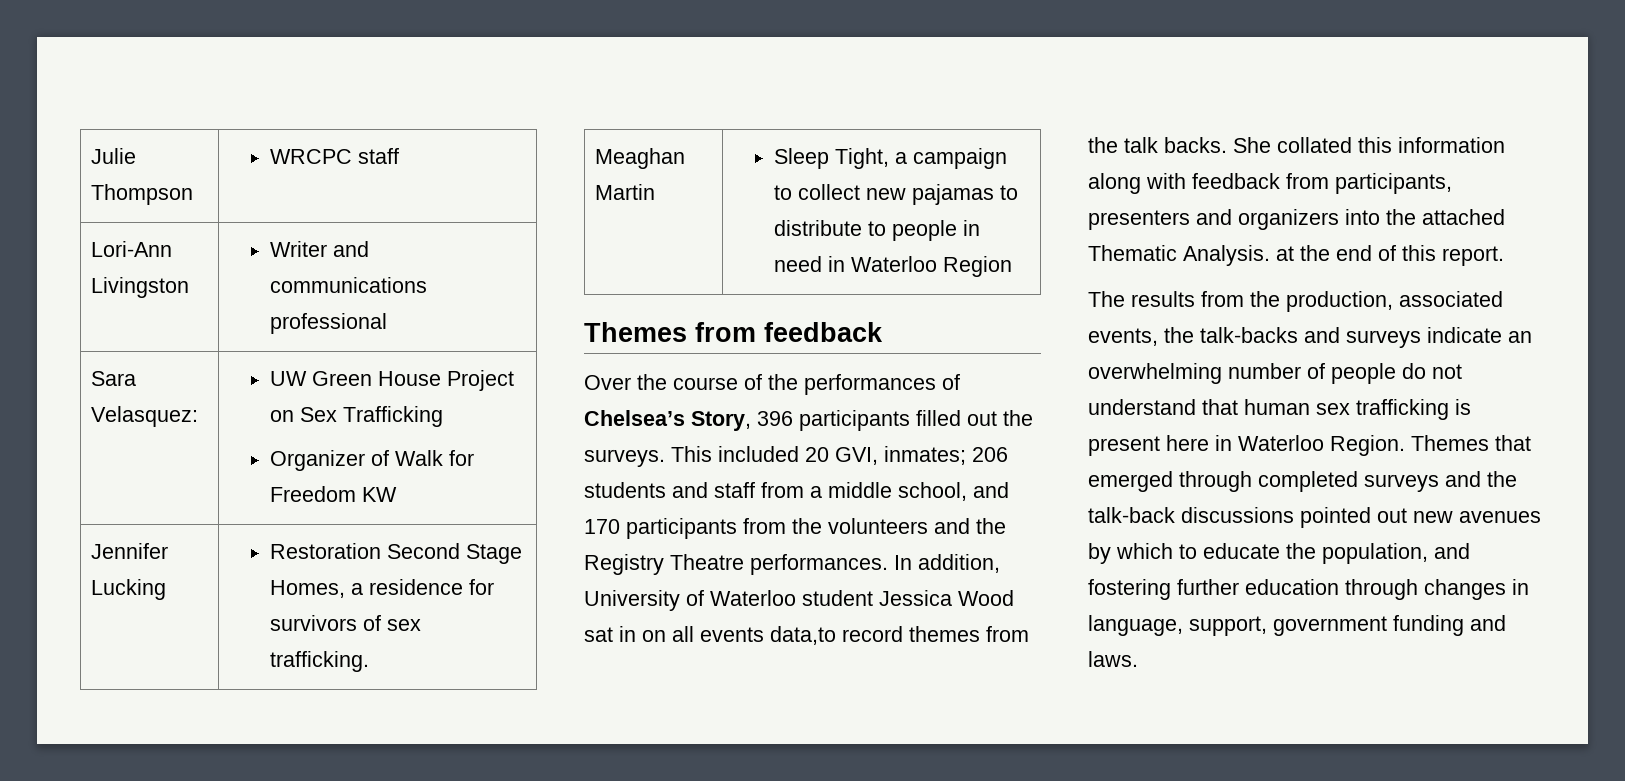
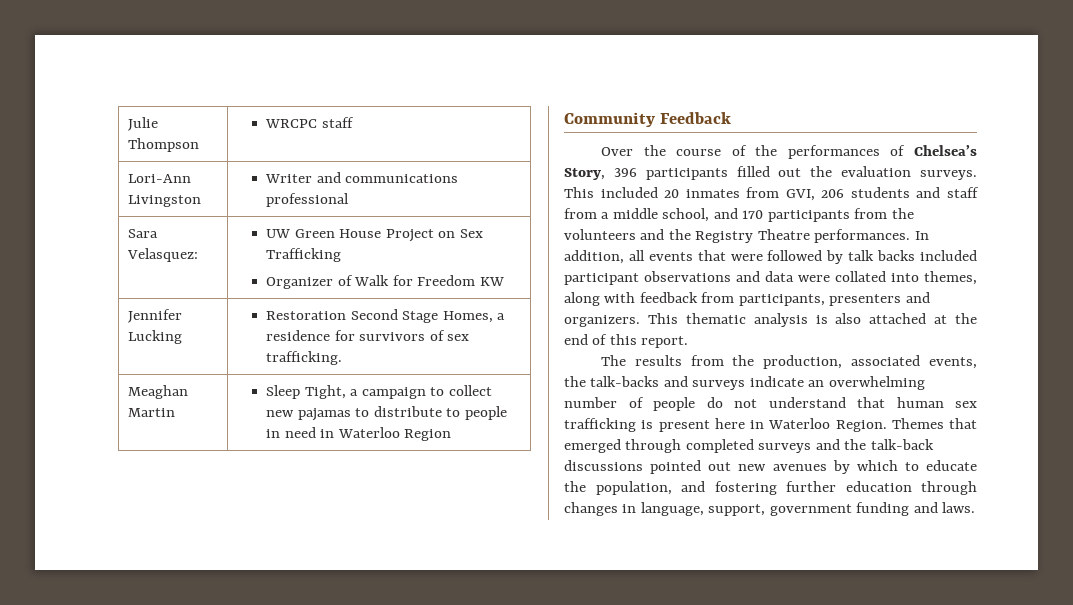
- Themes from feedback
+ Community Feedback
- Over the course of the performances of Chelsea’s Story, 396 participants filled out the surveys.
+ Over the course of the performances of Chelsea’s Story, 396 participants filled out the evaluation surveys.
- This included 20 GVI, inmates; 206 students and staff from a middle school, and 170 participants from the volunteers and the Registry Theatre performances.
+ This included 20 inmates from GVI, 206 students and staff from a middle school, and 170 participants from the volunteers and the Registry Theatre performances.
- In addition, University of Waterloo student Jessica Wood sat in on all events data,to record themes from the talk backs. She collated this information along with feedback from participants, presenters and organizers into the attached Thematic Analysis. at the end of this report.
+ In addition, all events that were followed by talk backs included participant observations and data were collated into themes, along with feedback from participants, presenters and organizers. This thematic analysis is also attached at the end of this report.

